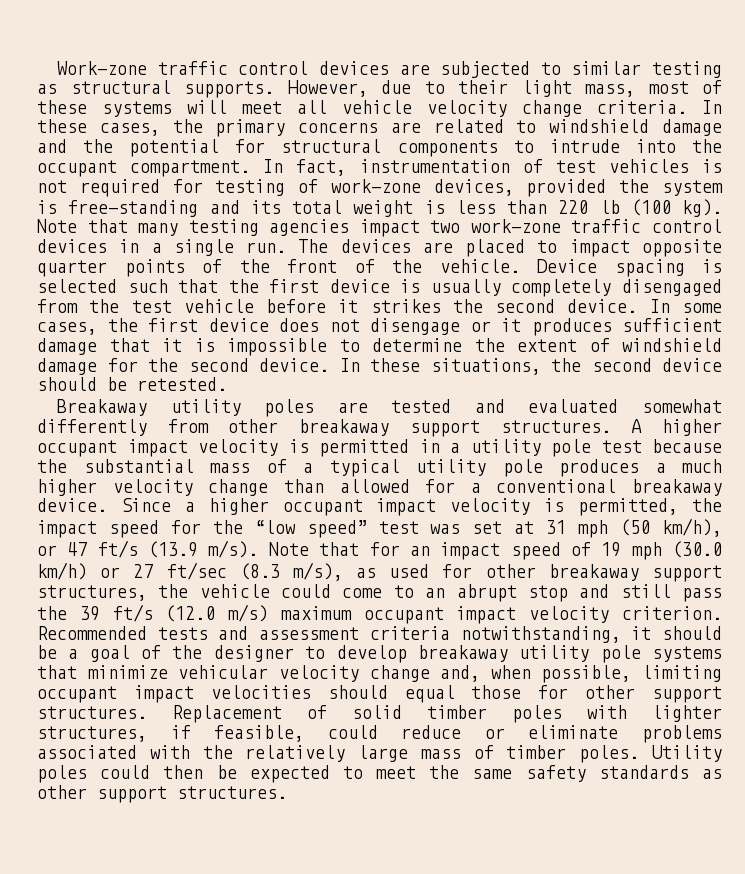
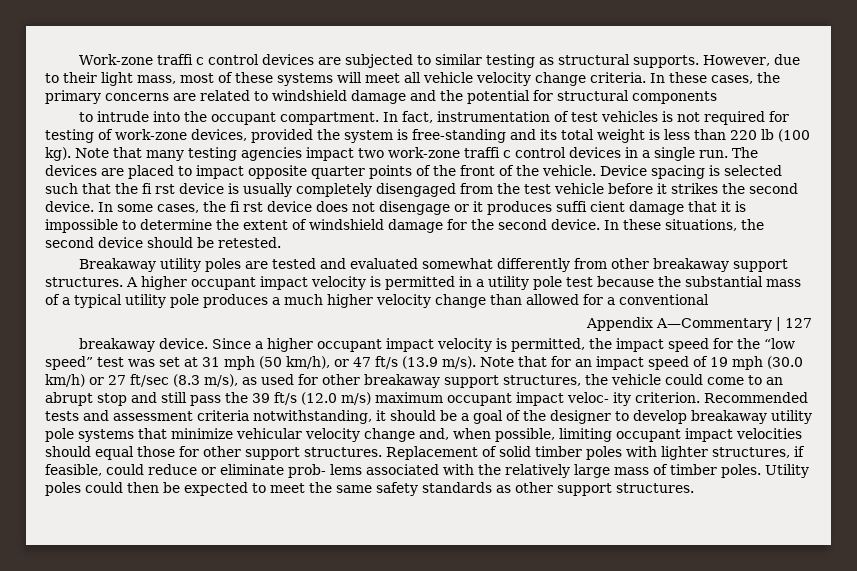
- Work-zone traffic control devices are subjected to similar testing as structural supports.
+ Work-zone traffi c control devices are subjected to similar testing as structural supports.
- In these cases, the primary concerns are related to windshield damage and the potential for structural components to intrude into the occupant compartment.
+ In these cases, the primary concerns are related to windshield damage and the potential for structural components
+ to intrude into the occupant compartment.
- Note that many testing agencies impact two work-zone traffic control devices in a single run.
+ Note that many testing agencies impact two work-zone traffi c control devices in a single run.
- Device spacing is selected such that the first device is usually completely disengaged from the test vehicle before it strikes the second device.
+ Device spacing is selected such that the fi rst device is usually completely disengaged from the test vehicle before it strikes the second device.
- In some cases, the first device does not disengage or it produces sufficient damage that it is impossible to determine the extent of windshield damage for the second device.
+ In some cases, the fi rst device does not disengage or it produces suffi cient damage that it is impossible to determine the extent of windshield damage for the second device.
- A higher occupant impact velocity is permitted in a utility pole test because the substantial mass of a typical utility pole produces a much higher velocity change than allowed for a conventional breakaway device.
+ A higher occupant impact velocity is permitted in a utility pole test because the substantial mass of a typical utility pole produces a much higher velocity change than allowed for a conventional
+ Appendix A—Commentary | 127
+ breakaway device.
- Note that for an impact speed of 19 mph (30.0 km/h) or 27 ft/sec (8.3 m/s), as used for other breakaway support structures, the vehicle could come to an abrupt stop and still pass the 39 ft/s (12.0 m/s) maximum occupant impact velocity criterion.
+ Note that for an impact speed of 19 mph (30.0 km/h) or 27 ft/sec (8.3 m/s), as used for other breakaway support structures, the vehicle could come to an abrupt stop and still pass the 39 ft/s (12.0 m/s) maximum occupant impact veloc- ity criterion.
- Replacement of solid timber poles with lighter structures, if feasible, could reduce or eliminate problems associated with the relatively large mass of timber poles.
+ Replacement of solid timber poles with lighter structures, if feasible, could reduce or eliminate prob- lems associated with the relatively large mass of timber poles.

